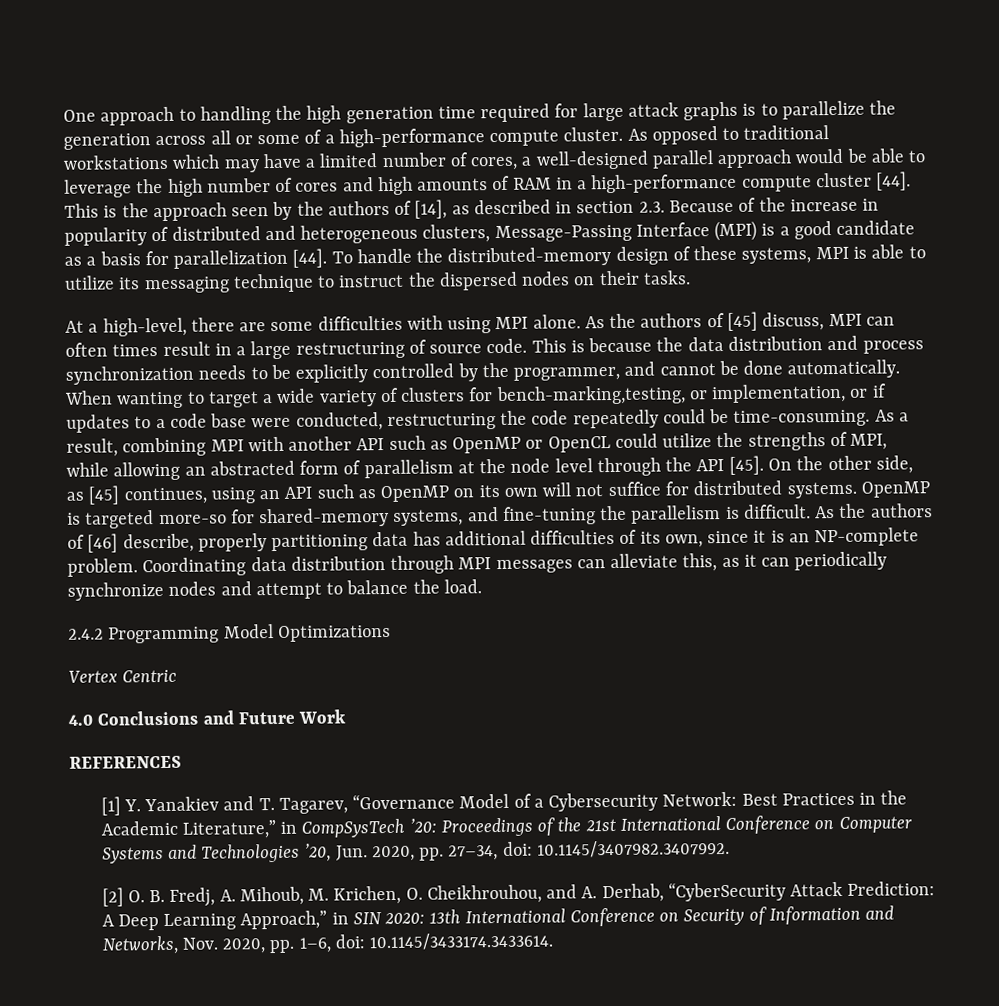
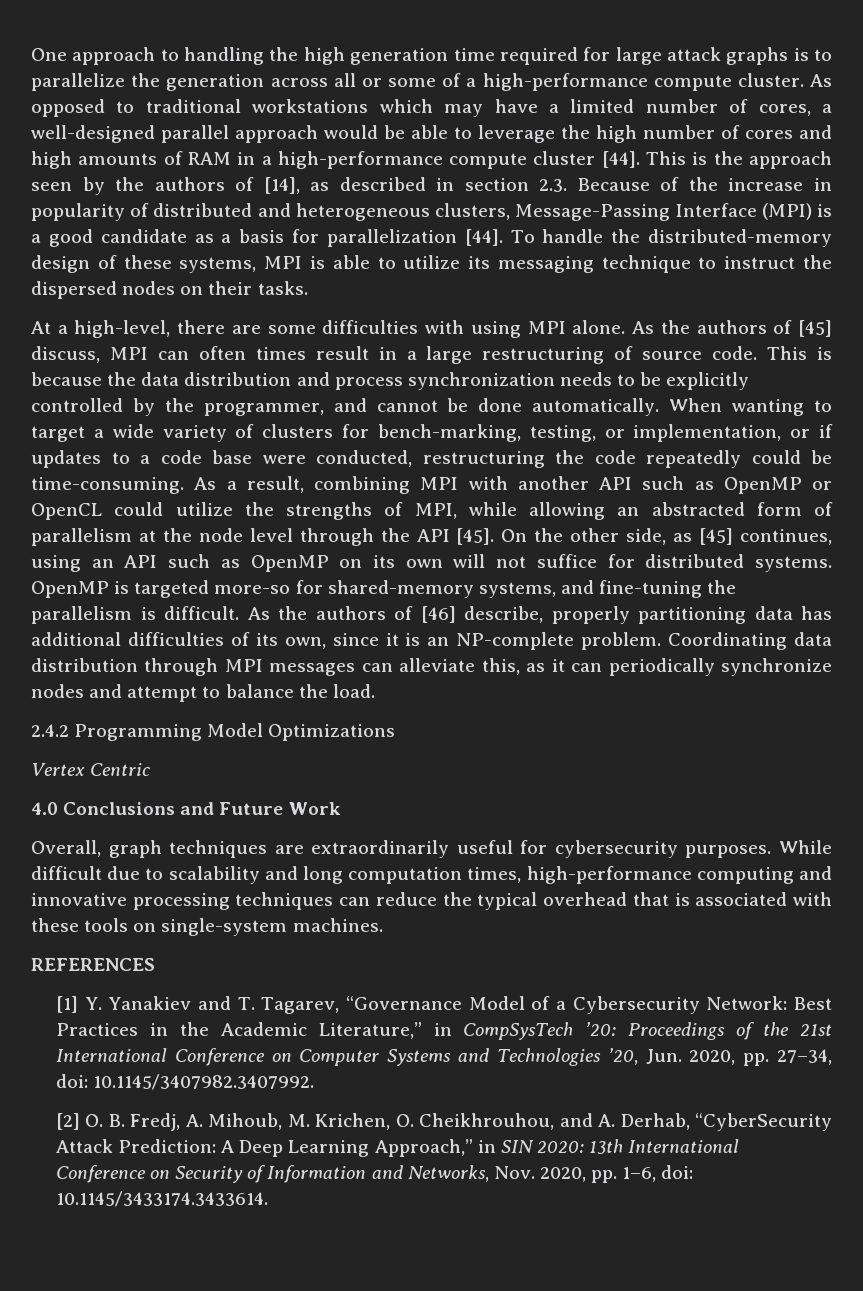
- When wanting to target a wide variety of clusters for bench-marking,testing, or implementation, or if updates to a code base were conducted, restructuring the code repeatedly could be time-consuming.
+ When wanting to target a wide variety of clusters for bench-marking, testing, or implementation, or if updates to a code base were conducted, restructuring the code repeatedly could be time-consuming.
+ Overall, graph techniques are extraordinarily useful for cybersecurity purposes. While difficult due to scalability and long computation times, high-performance computing and innovative processing techniques can reduce the typical overhead that is associated with these tools on single-system machines.

